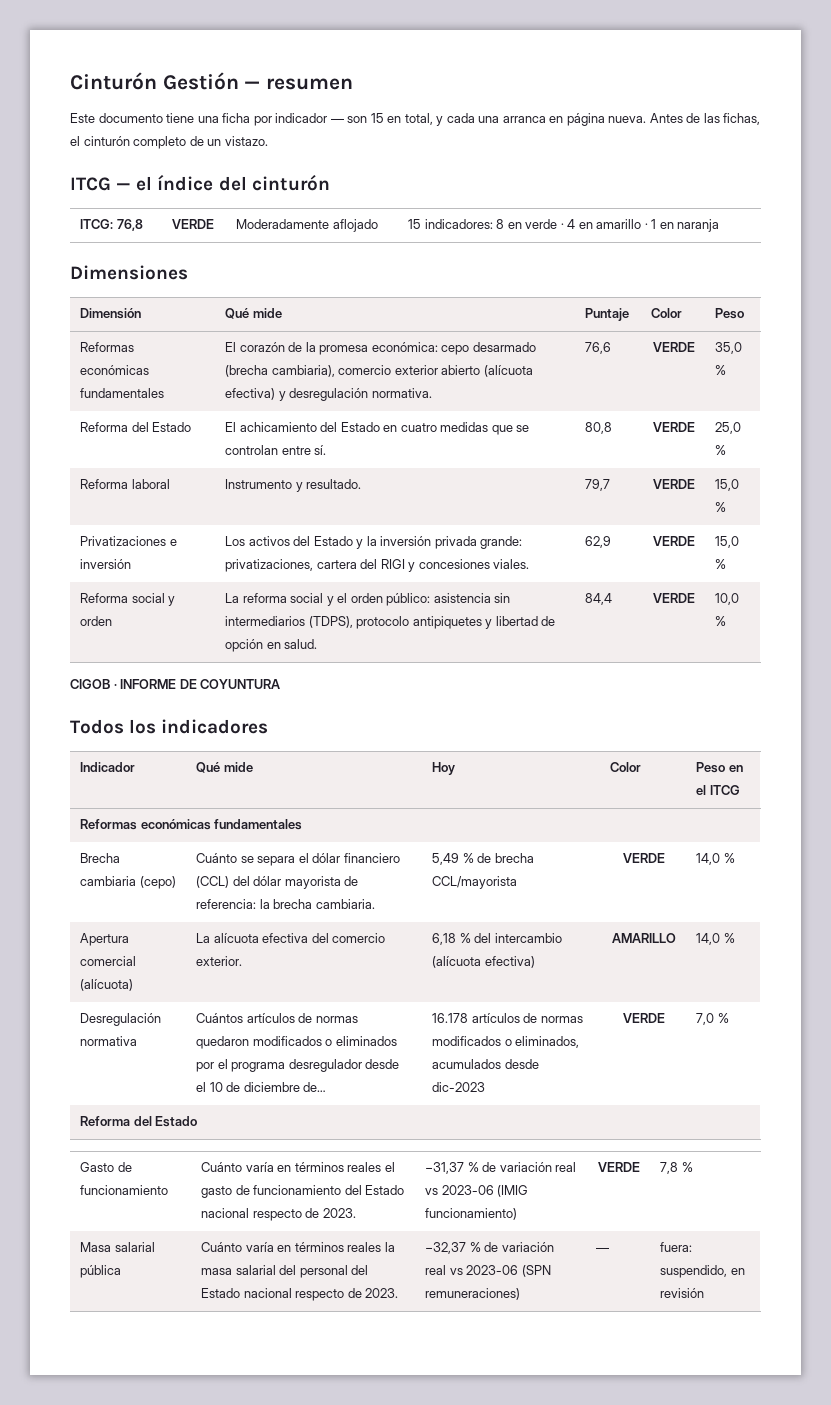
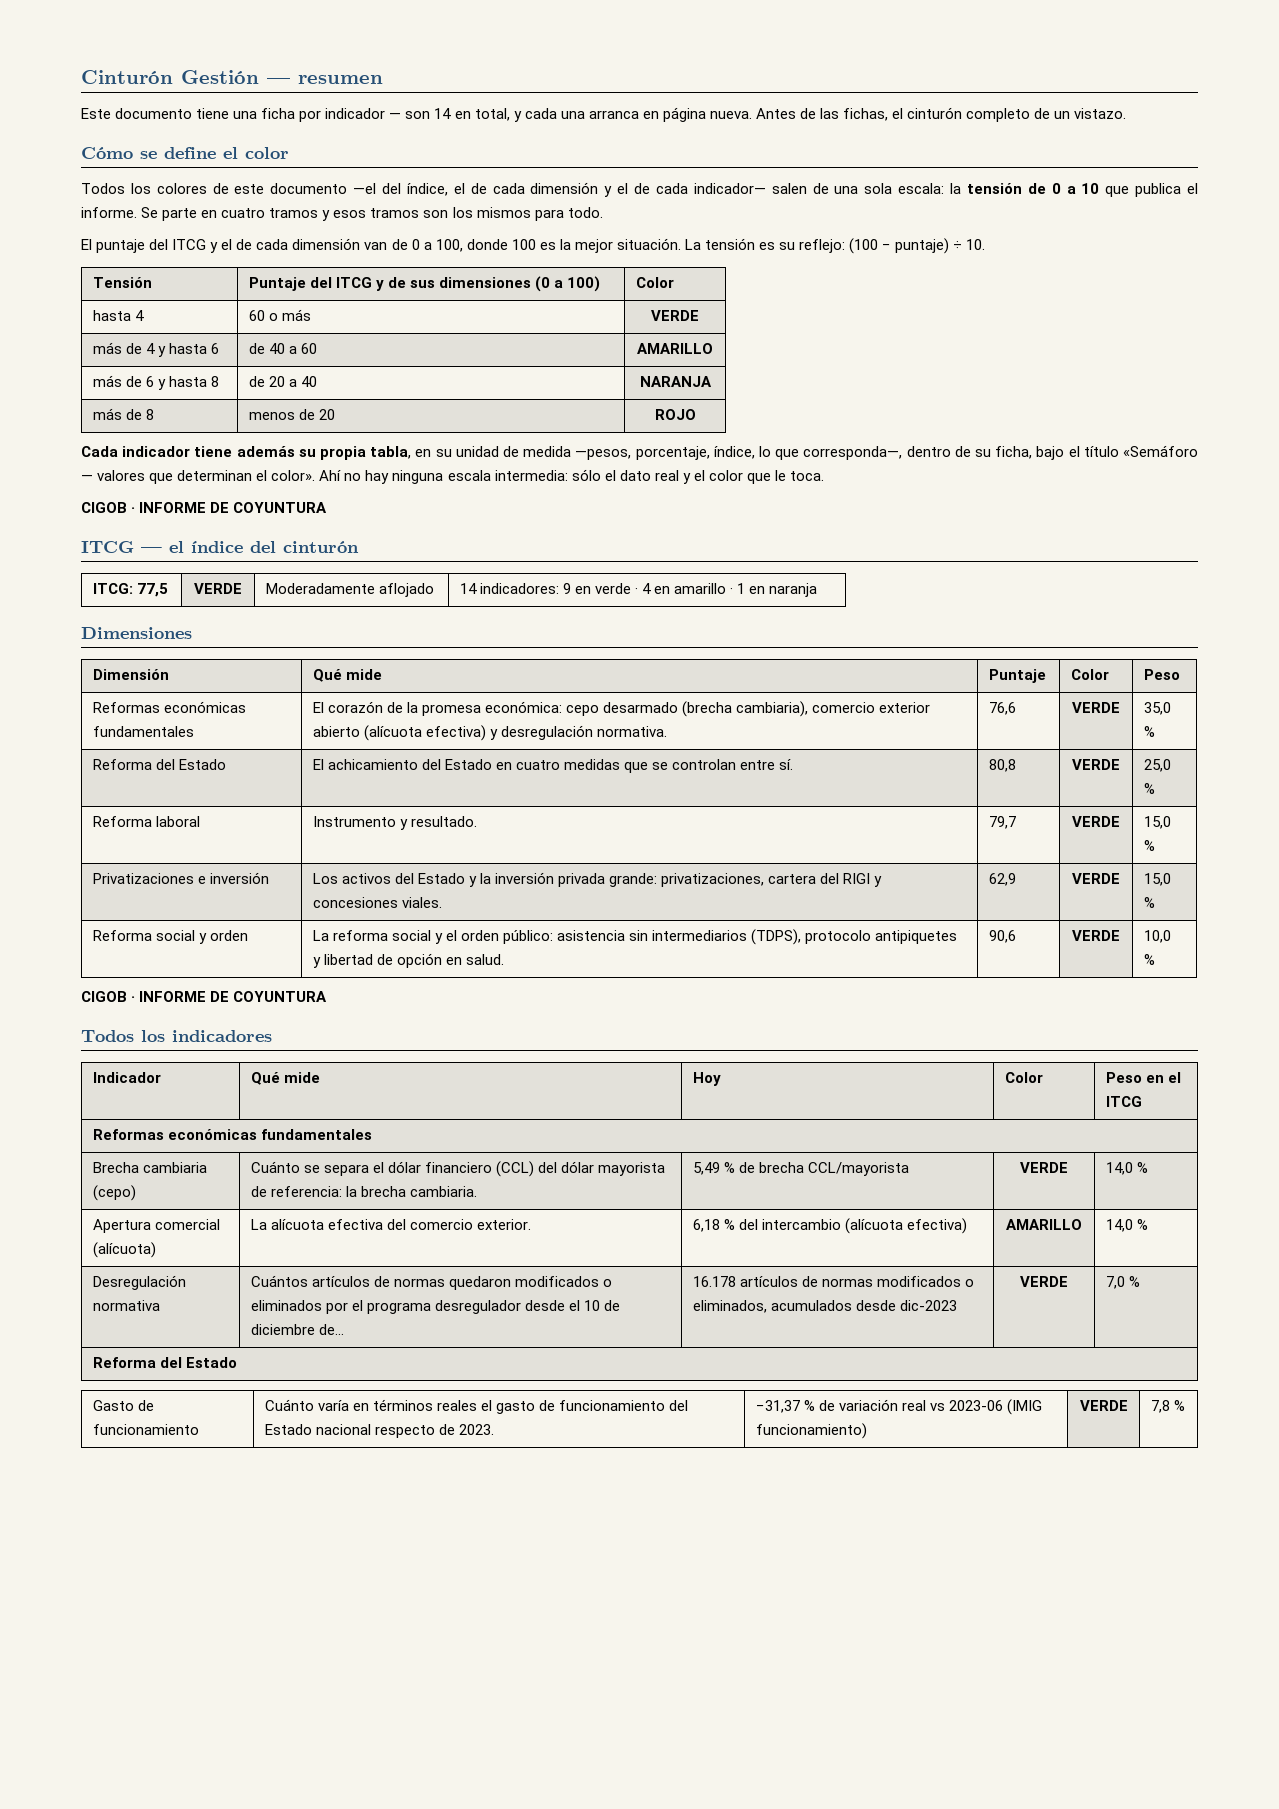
- Este documento tiene una ficha por indicador — son 15 en total, y cada una arranca en página nueva.
+ Este documento tiene una ficha por indicador — son 14 en total, y cada una arranca en página nueva.
+ Cómo se define el color
+ Todos los colores de este documento —el del índice, el de cada dimensión y el de cada indicador— salen de una sola escala: la tensión de 0 a 10 que publica el informe. Se parte en cuatro tramos y esos tramos son los mismos para todo.
+ El puntaje del ITCG y el de cada dimensión van de 0 a 100, donde 100 es la mejor situación. La tensión es su reflejo: (100 − puntaje) ÷ 10.
+ Tensión | Puntaje del ITCG y de sus dimensiones (0 a 100) | Color
+ hasta 4 | 60 o más | VERDE
+ más de 4 y hasta 6 | de 40 a 60 | AMARILLO
+ más de 6 y hasta 8 | de 20 a 40 | NARANJA
+ más de 8 | menos de 20 | ROJO
+ Cada indicador tiene además su propia tabla, en su unidad de medida —pesos, porcentaje, índice, lo que corresponda—, dentro de su ficha, bajo el título «Semáforo — valores que determinan el color». Ahí no hay ninguna escala intermedia: sólo el dato real y el color que le toca.
+ CIGOB · INFORME DE COYUNTURA
- ITCG: 76,8 | VERDE | Moderadamente aflojado | 15 indicadores: 8 en verde · 4 en amarillo · 1 en naranja
+ ITCG: 77,5 | VERDE | Moderadamente aflojado | 14 indicadores: 9 en verde · 4 en amarillo · 1 en naranja
- Reforma social y orden | La reforma social y el orden público: asistencia sin intermediarios (TDPS), protocolo antipiquetes y libertad de opción en salud. | 84,4 | VERDE | 10,0 %
+ Reforma social y orden | La reforma social y el orden público: asistencia sin intermediarios (TDPS), protocolo antipiquetes y libertad de opción en salud. | 90,6 | VERDE | 10,0 %
- Masa salarial pública | Cuánto varía en términos reales la masa salarial del personal del Estado nacional respecto de 2023. | −32,37 % de variación real vs 2023-06 (SPN remuneraciones) | — | fuera: suspendido, en revisión

